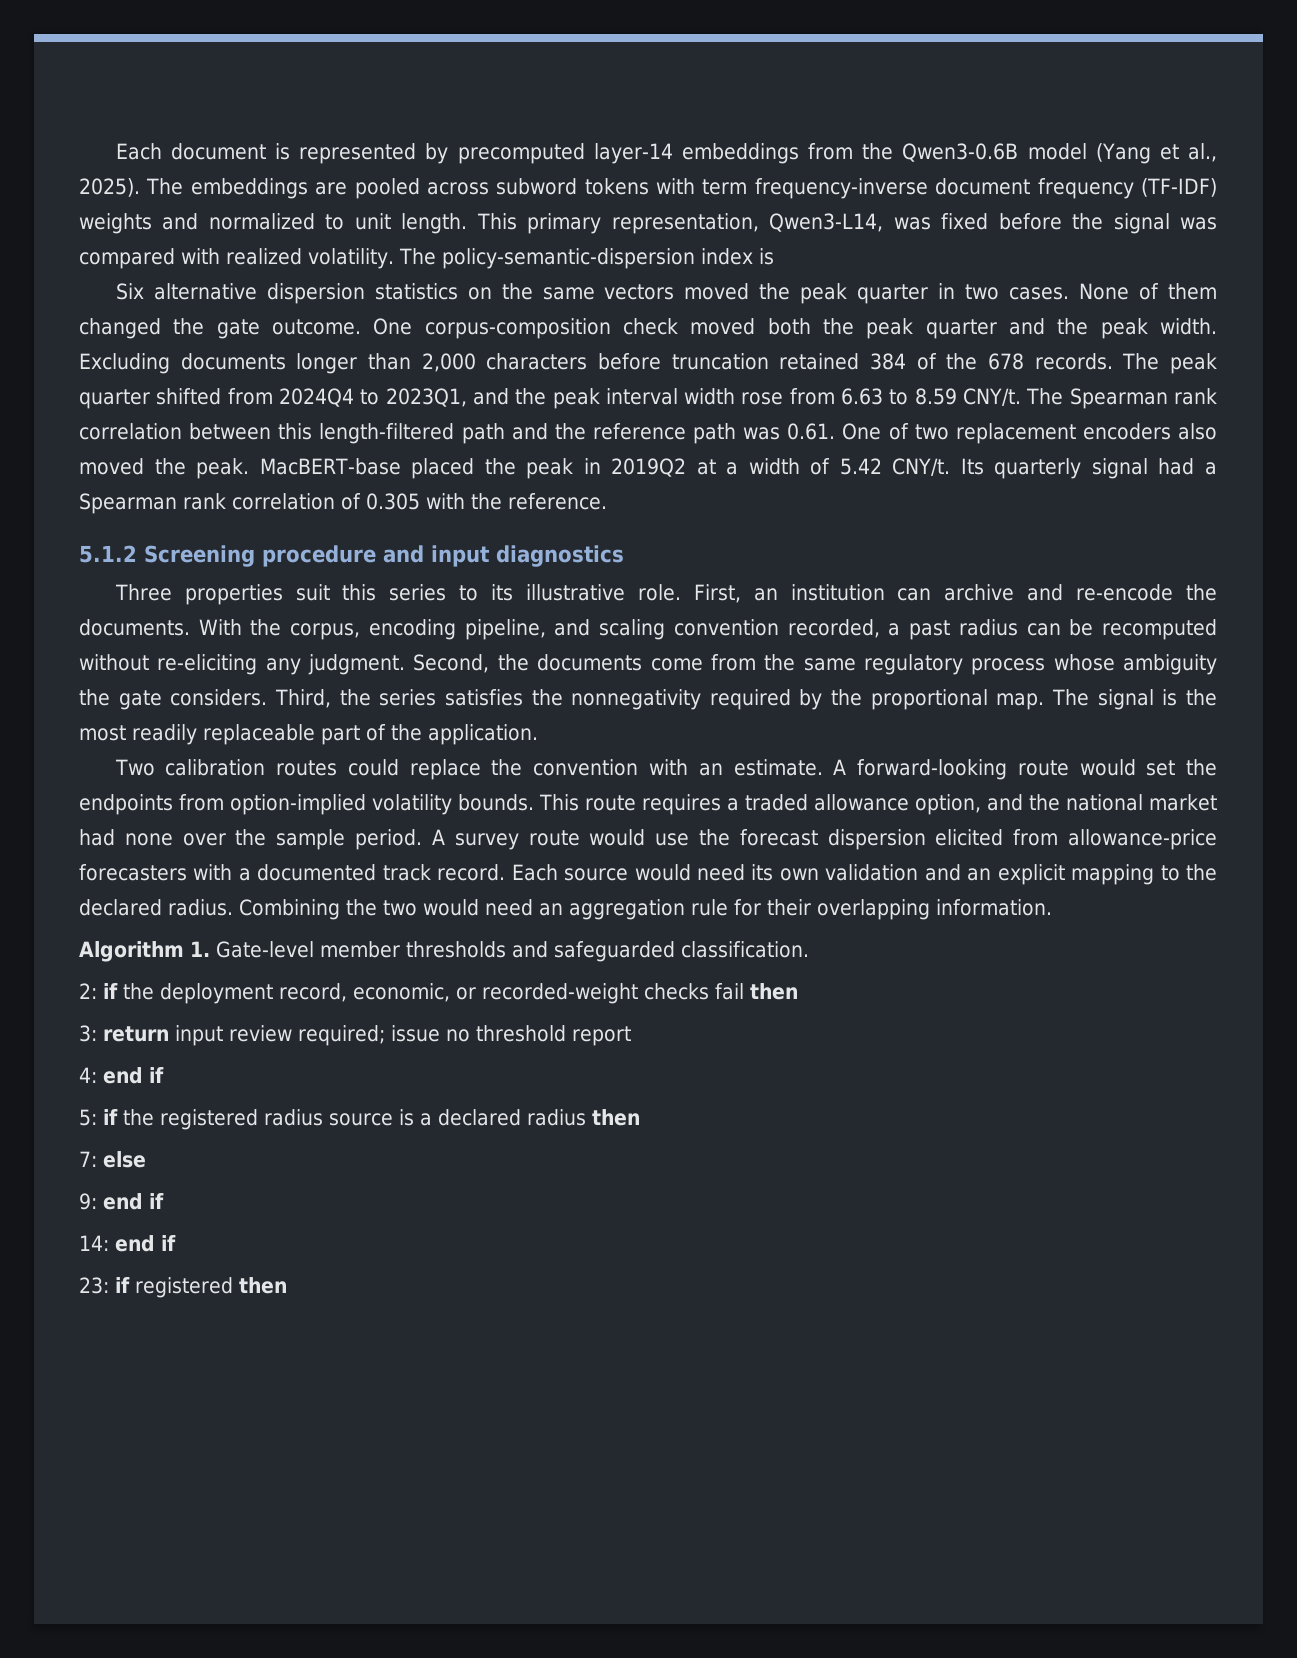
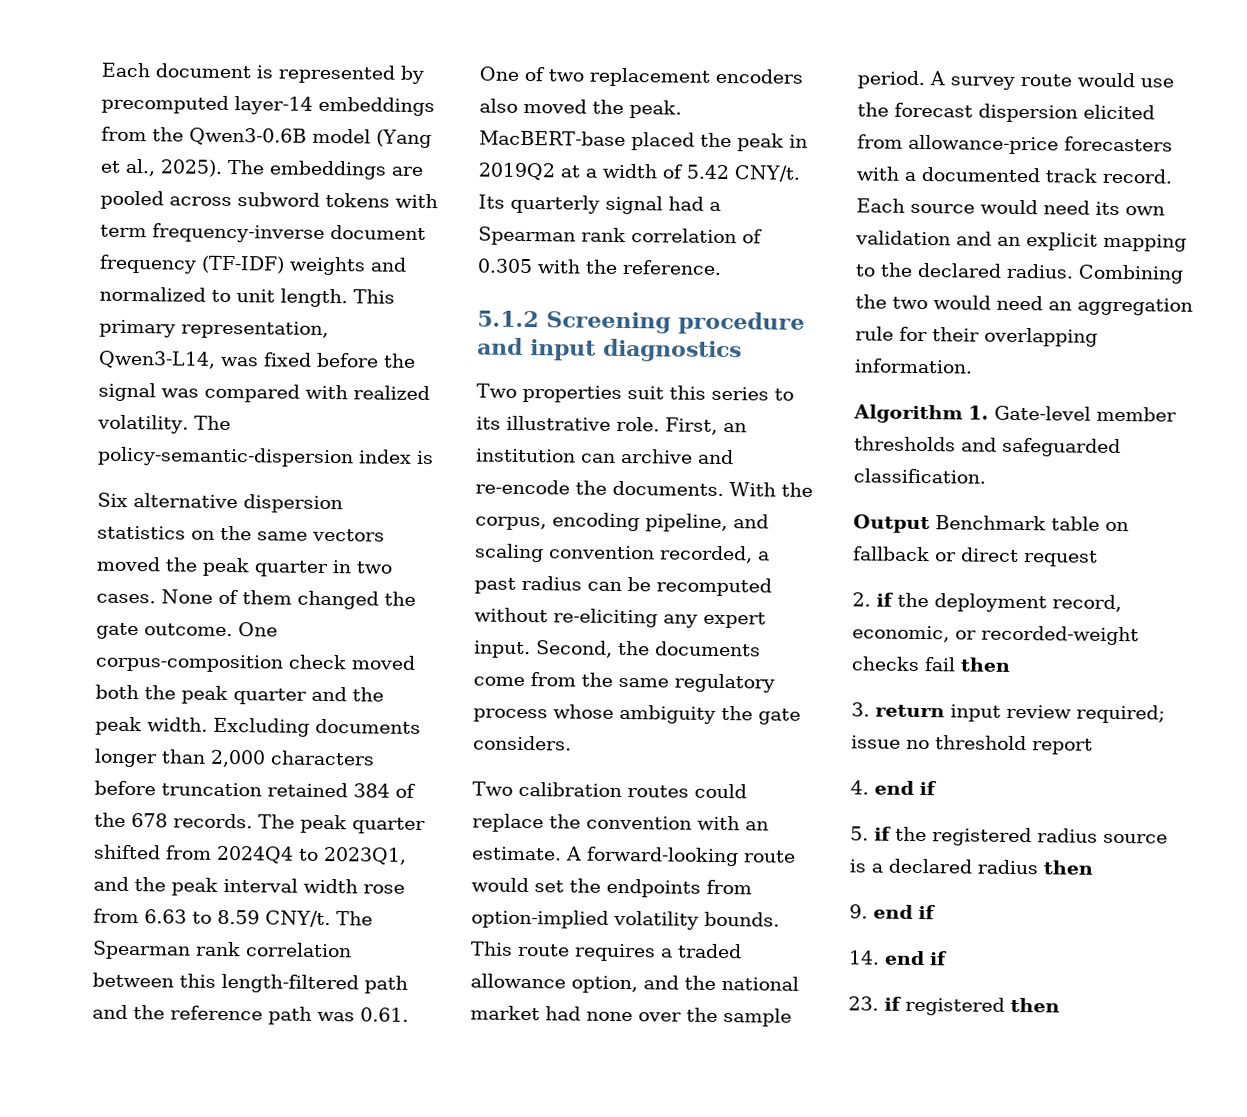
- Three properties suit this series to its illustrative role.
+ Two properties suit this series to its illustrative role.
- With the corpus, encoding pipeline, and scaling convention recorded, a past radius can be recomputed without re-eliciting any judgment.
+ With the corpus, encoding pipeline, and scaling convention recorded, a past radius can be recomputed without re-eliciting any expert input.
- Third, the series satisfies the nonnegativity required by the proportional map. The signal is the most readily replaceable part of the application.
- 2: if the deployment record, economic, or recorded-weight checks fail then
+ Output Benchmark table on fallback or direct request
+ 2. if the deployment record, economic, or recorded-weight checks fail then
- 3: return input review required; issue no threshold report
+ 3. return input review required; issue no threshold report
- 4: end if
- 5: if the registered radius source is a declared radius then
+ 4. end if
+ 5. if the registered radius source is a declared radius then
- 7: else
- 9: end if
- 14: end if
- 23: if registered then
+ 9. end if
+ 14. end if
+ 23. if registered then

